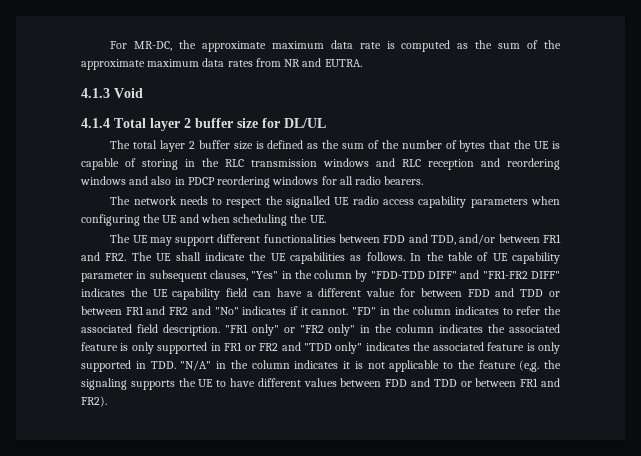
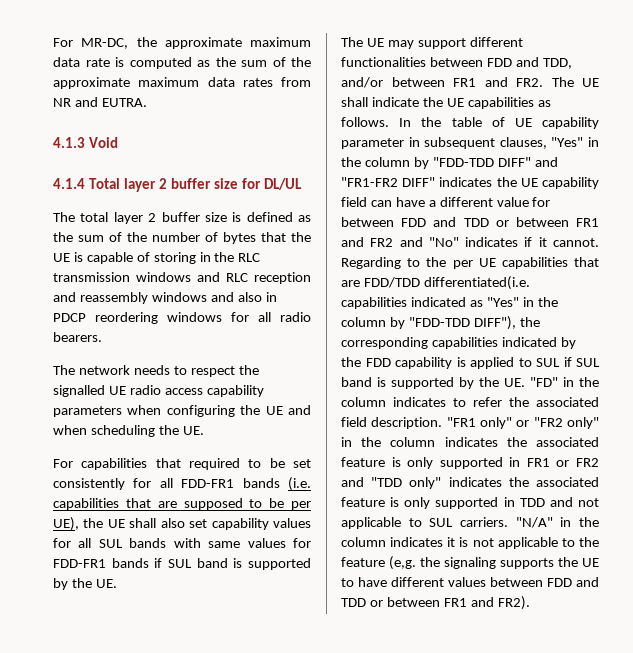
- The total layer 2 buffer size is defined as the sum of the number of bytes that the UE is capable of storing in the RLC transmission windows and RLC reception and reordering windows and also in PDCP reordering windows for all radio bearers.
+ The total layer 2 buffer size is defined as the sum of the number of bytes that the UE is capable of storing in the RLC transmission windows and RLC reception and reassembly windows and also in PDCP reordering windows for all radio bearers.
+ For capabilities that required to be set consistently for all FDD-FR1 bands (i.e. capabilities that are supposed to be per UE), the UE shall also set capability values for all SUL bands with same values for FDD-FR1 bands if SUL band is supported by the UE.
- "FD" in the column indicates to refer the associated field description.
+ Regarding to the per UE capabilities that are FDD/TDD differentiated(i.e. capabilities indicated as "Yes" in the column by "FDD-TDD DIFF"), the corresponding capabilities indicated by the FDD capability is applied to SUL if SUL band is supported by the UE. "FD" in the column indicates to refer the associated field description.
- "FR1 only" or "FR2 only" in the column indicates the associated feature is only supported in FR1 or FR2 and "TDD only" indicates the associated feature is only supported in TDD. "N/A" in the column indicates it is not applicable to the feature (e,g. the signaling supports the UE to have different values between FDD and TDD or between FR1 and FR2).
+ "FR1 only" or "FR2 only" in the column indicates the associated feature is only supported in FR1 or FR2 and "TDD only" indicates the associated feature is only supported in TDD and not applicable to SUL carriers. "N/A" in the column indicates it is not applicable to the feature (e,g. the signaling supports the UE to have different values between FDD and TDD or between FR1 and FR2).

